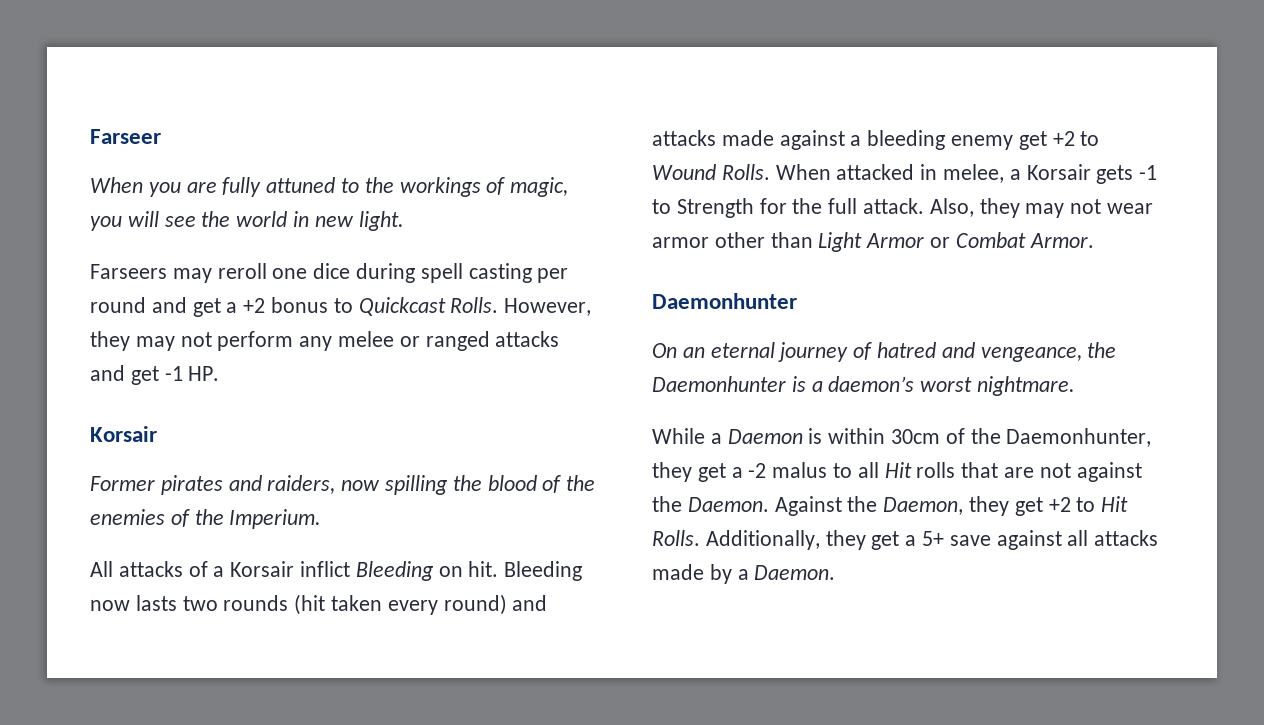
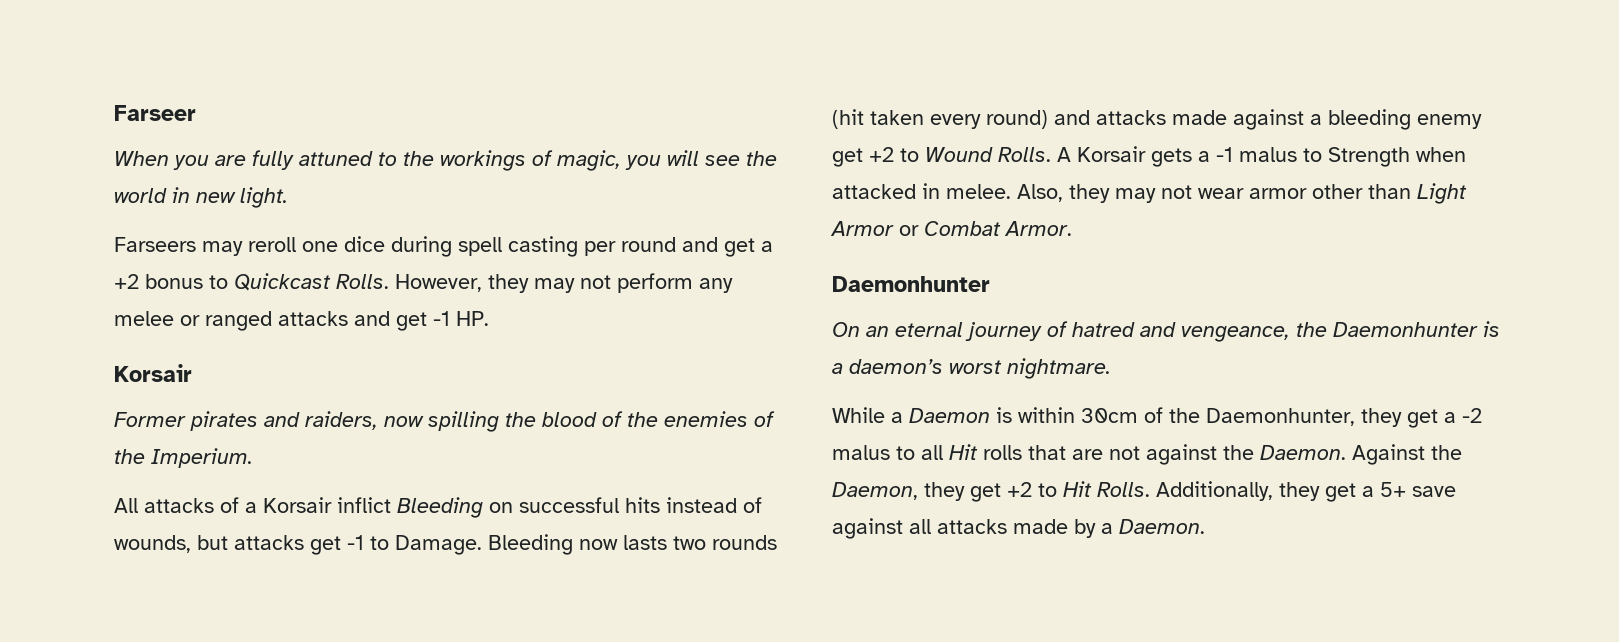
- All attacks of a Korsair inflict Bleeding on hit.
+ All attacks of a Korsair inflict Bleeding on successful hits instead of wounds, but attacks get -1 to Damage.
- When attacked in melee, a Korsair gets -1 to Strength for the full attack.
+ A Korsair gets a -1 malus to Strength when attacked in melee.

